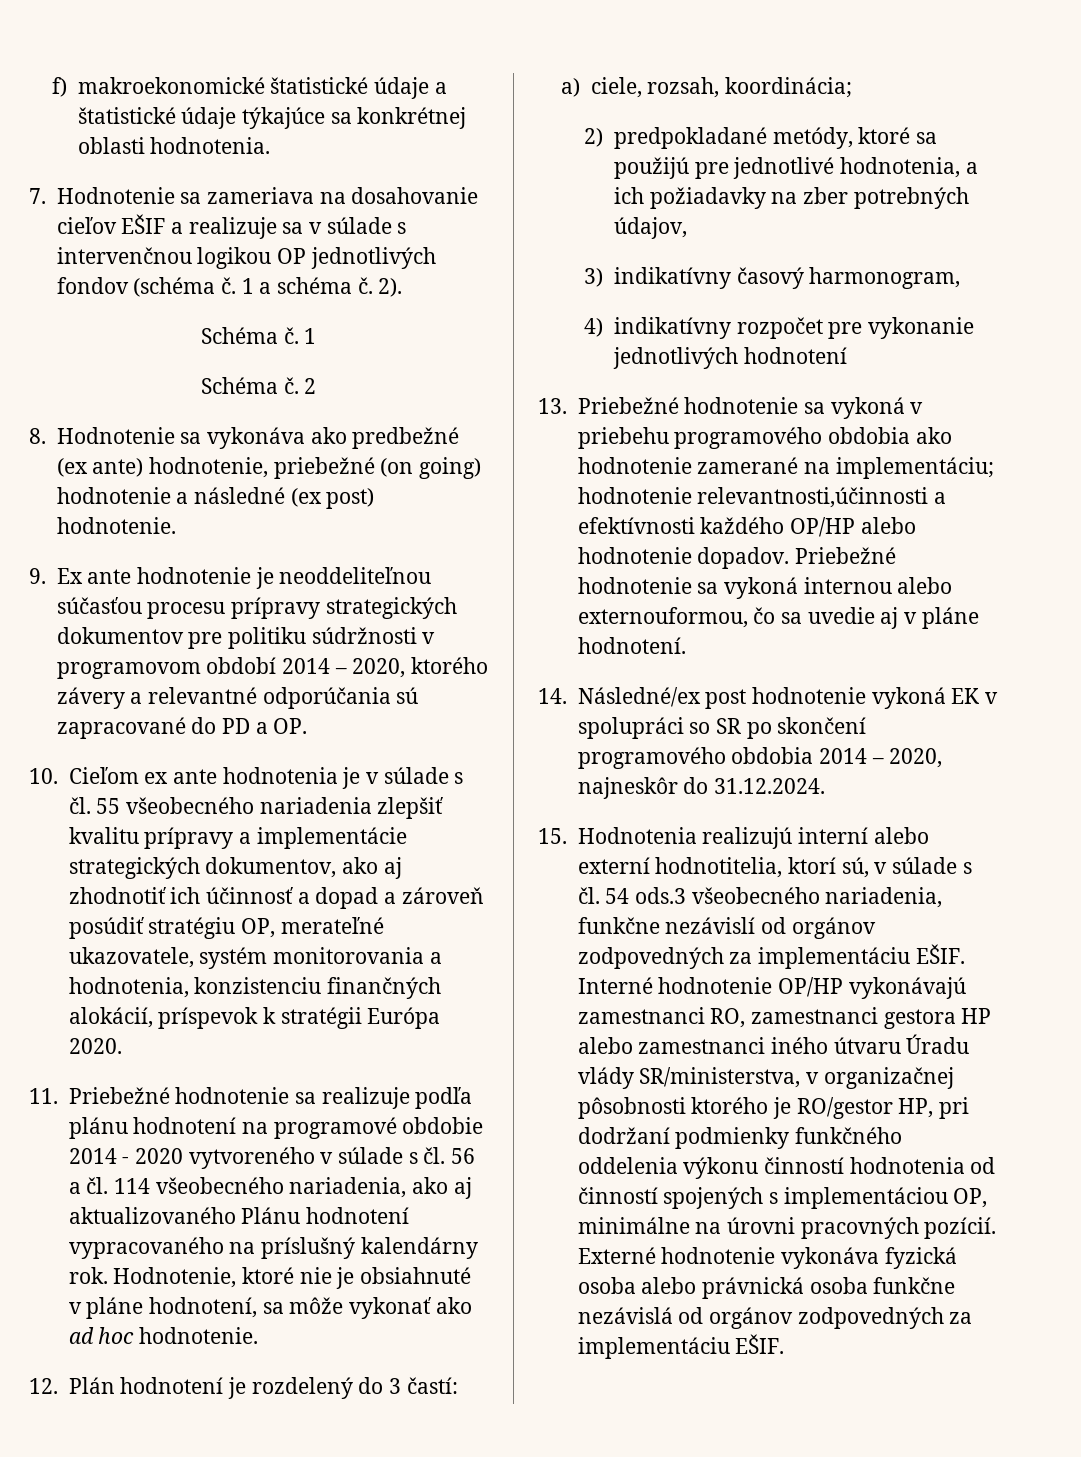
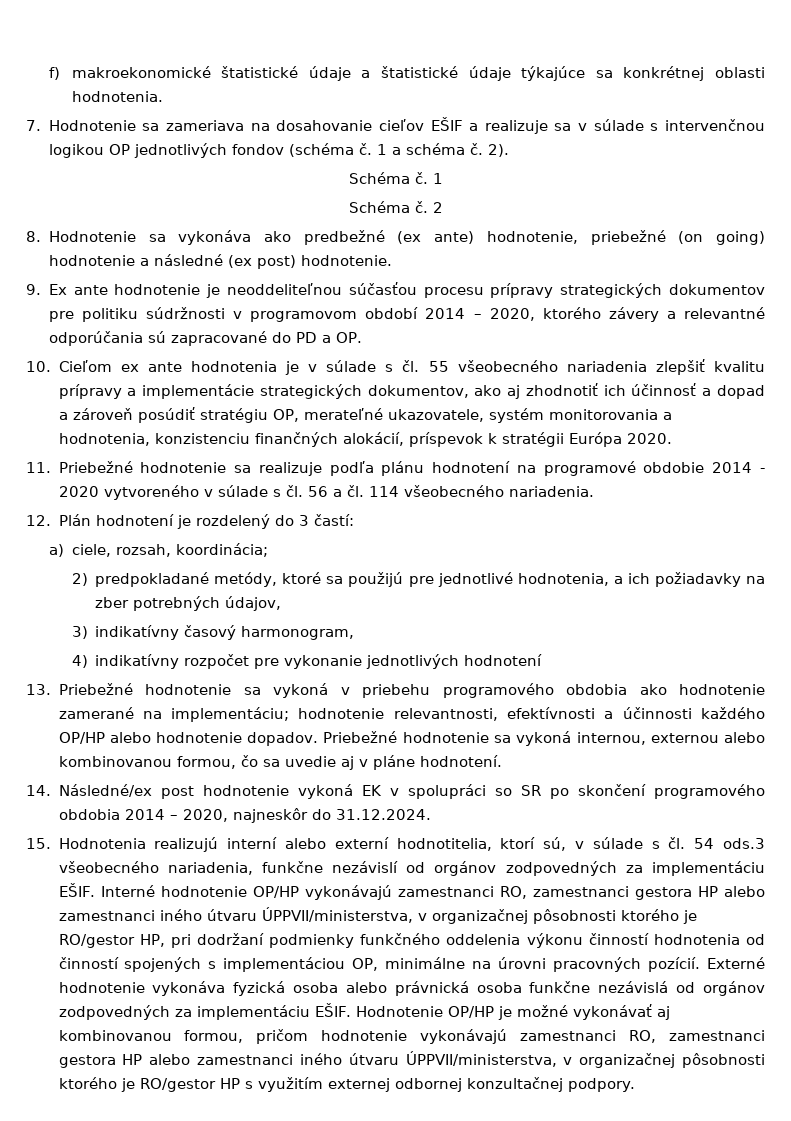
- 11. Priebežné hodnotenie sa realizuje podľa plánu hodnotení na programové obdobie 2014 - 2020 vytvoreného v súlade s čl. 56 a čl. 114 všeobecného nariadenia, ako aj aktualizovaného Plánu hodnotení vypracovaného na príslušný kalendárny rok. Hodnotenie, ktoré nie je obsiahnuté v pláne hodnotení, sa môže vykonať ako ad hoc hodnotenie.
+ 11. Priebežné hodnotenie sa realizuje podľa plánu hodnotení na programové obdobie 2014 - 2020 vytvoreného v súlade s čl. 56 a čl. 114 všeobecného nariadenia.
- 13. Priebežné hodnotenie sa vykoná v priebehu programového obdobia ako hodnotenie zamerané na implementáciu; hodnotenie relevantnosti,účinnosti a efektívnosti každého OP/HP alebo hodnotenie dopadov.
+ 13. Priebežné hodnotenie sa vykoná v priebehu programového obdobia ako hodnotenie zamerané na implementáciu; hodnotenie relevantnosti, efektívnosti a účinnosti každého OP/HP alebo hodnotenie dopadov.
- Priebežné hodnotenie sa vykoná internou alebo externouformou, čo sa uvedie aj v pláne hodnotení.
+ Priebežné hodnotenie sa vykoná internou, externou alebo kombinovanou formou, čo sa uvedie aj v pláne hodnotení.
- Interné hodnotenie OP/HP vykonávajú zamestnanci RO, zamestnanci gestora HP alebo zamestnanci iného útvaru Úradu vlády SR/ministerstva, v organizačnej pôsobnosti ktorého je RO/gestor HP, pri dodržaní podmienky funkčného oddelenia výkonu činností hodnotenia od činností spojených s implementáciou OP, minimálne na úrovni pracovných pozícií.
+ Interné hodnotenie OP/HP vykonávajú zamestnanci RO, zamestnanci gestora HP alebo zamestnanci iného útvaru ÚPPVII/ministerstva, v organizačnej pôsobnosti ktorého je RO/gestor HP, pri dodržaní podmienky funkčného oddelenia výkonu činností hodnotenia od činností spojených s implementáciou OP, minimálne na úrovni pracovných pozícií.
+ Hodnotenie OP/HP je možné vykonávať aj kombinovanou formou, pričom hodnotenie vykonávajú zamestnanci RO, zamestnanci gestora HP alebo zamestnanci iného útvaru ÚPPVII/ministerstva, v organizačnej pôsobnosti ktorého je RO/gestor HP s využitím externej odbornej konzultačnej podpory.

